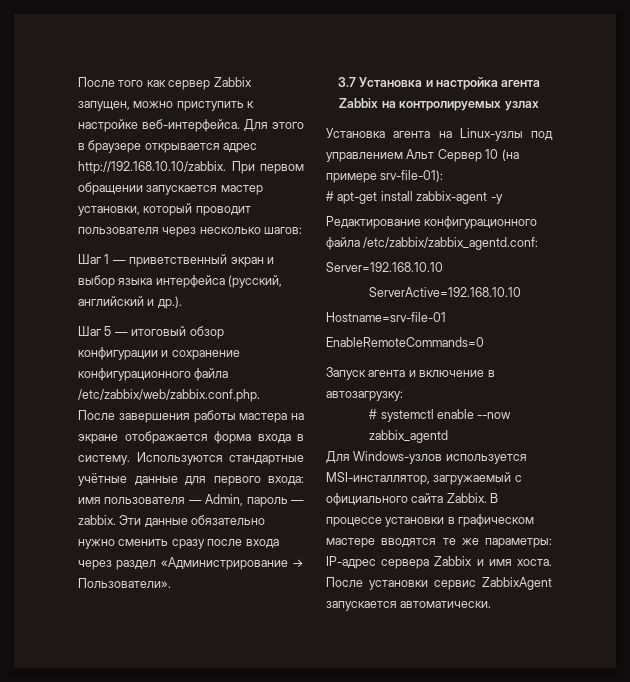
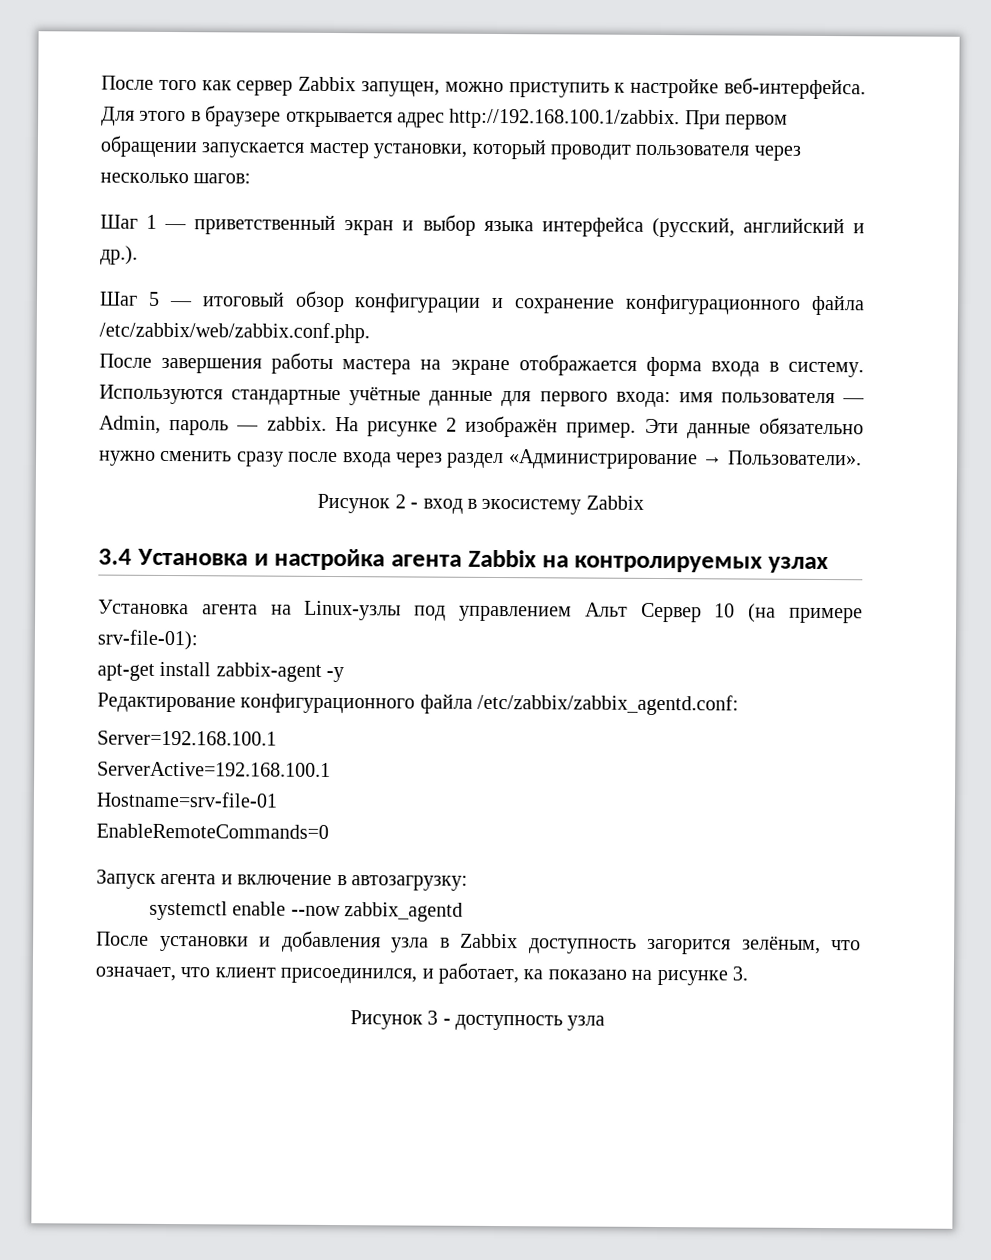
- Для этого в браузере открывается адрес http://192.168.10.10/zabbix. При первом обращении запускается мастер установки, который проводит пользователя через несколько шагов:
+ Для этого в браузере открывается адрес http://192.168.100.1/zabbix. При первом обращении запускается мастер установки, который проводит пользователя через несколько шагов:
+ На рисунке 2 изображён пример.
- 3.7 Установка и настройка агента Zabbix на контролируемых узлах
+ Рисунок 2 - вход в экосистему Zabbix
+ 3.4 Установка и настройка агента Zabbix на контролируемых узлах
- # apt-get install zabbix-agent -y
+ apt-get install zabbix-agent -y
- Server=192.168.10.10
- ServerActive=192.168.10.10
+ Server=192.168.100.1
+ ServerActive=192.168.100.1
- # systemctl enable --now zabbix_agentd
+ systemctl enable --now zabbix_agentd
- Для Windows-узлов используется MSI-инсталлятор, загружаемый с официального сайта Zabbix. В процессе установки в графическом мастере вводятся те же параметры: IP-адрес сервера Zabbix и имя хоста. После установки сервис ZabbixAgent запускается автоматически.
+ После установки и добавления узла в Zabbix доступность загорится зелёным, что означает, что клиент присоединился, и работает, ка показано на рисунке 3.
+ Рисунок 3 - доступность узла

